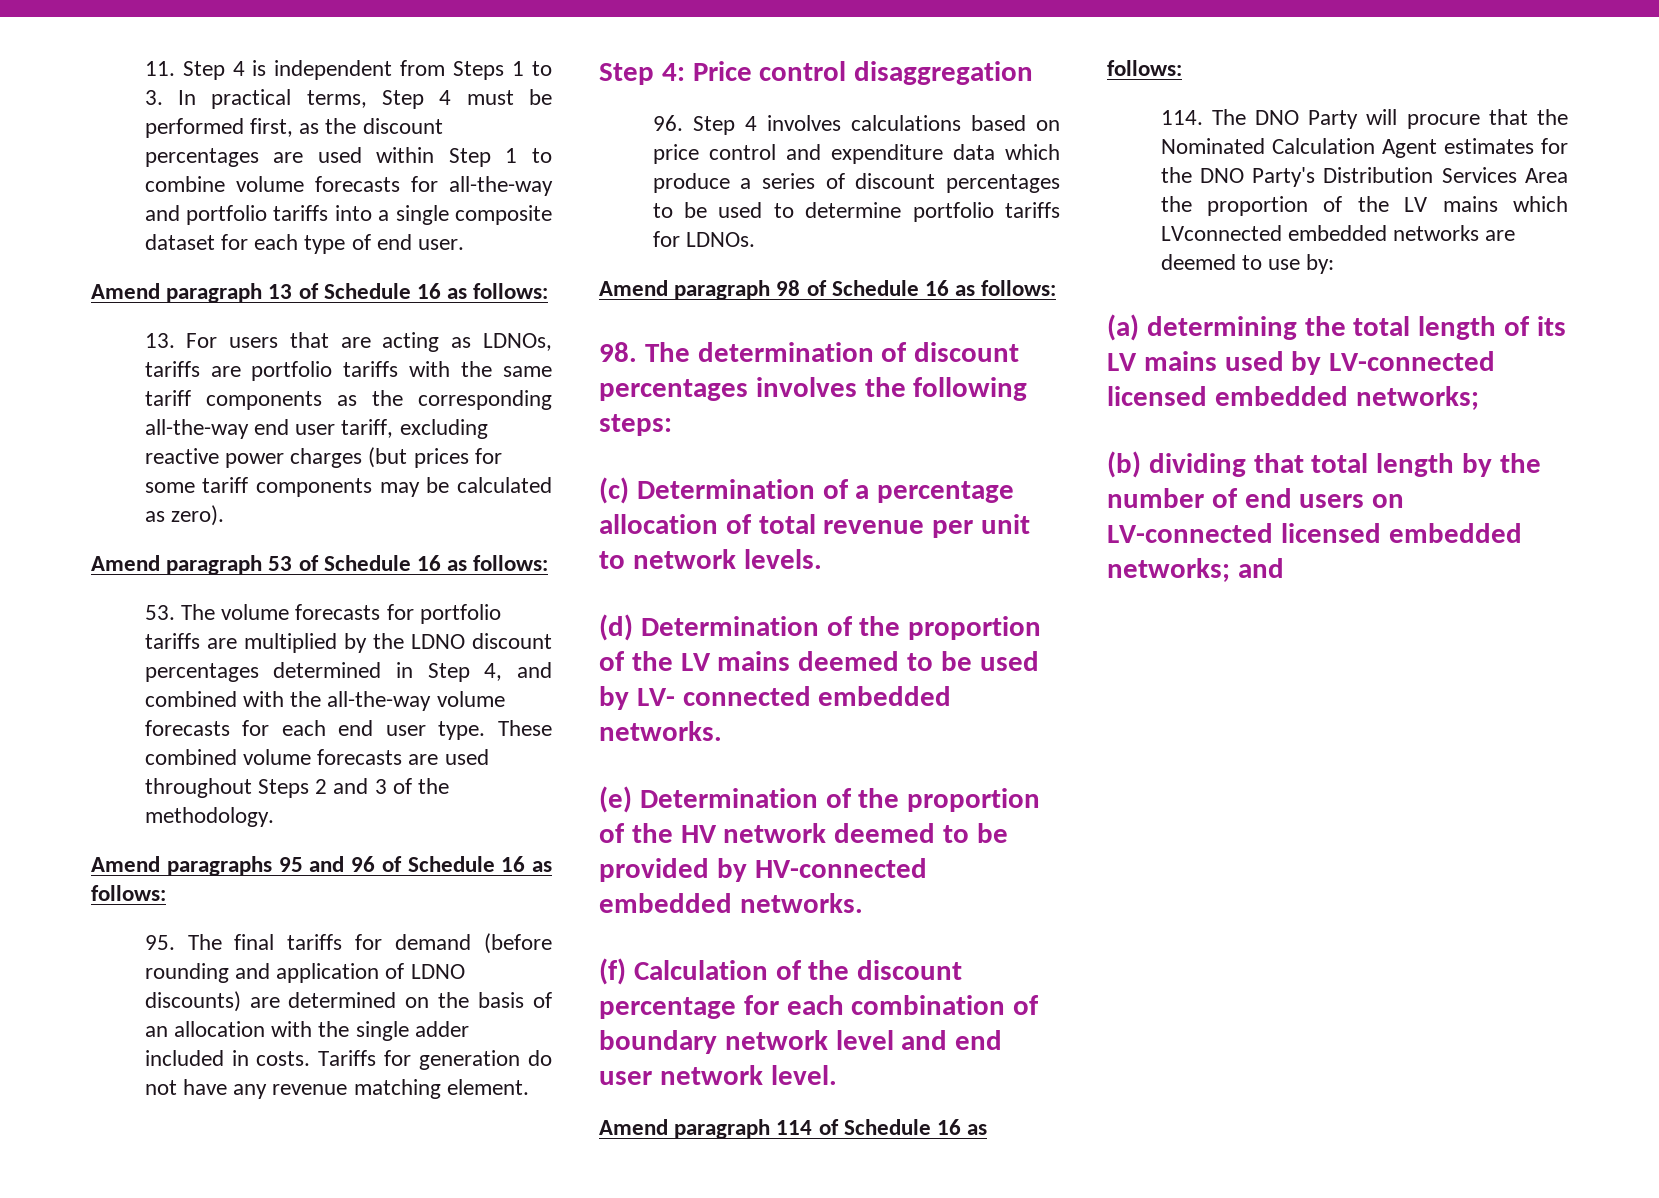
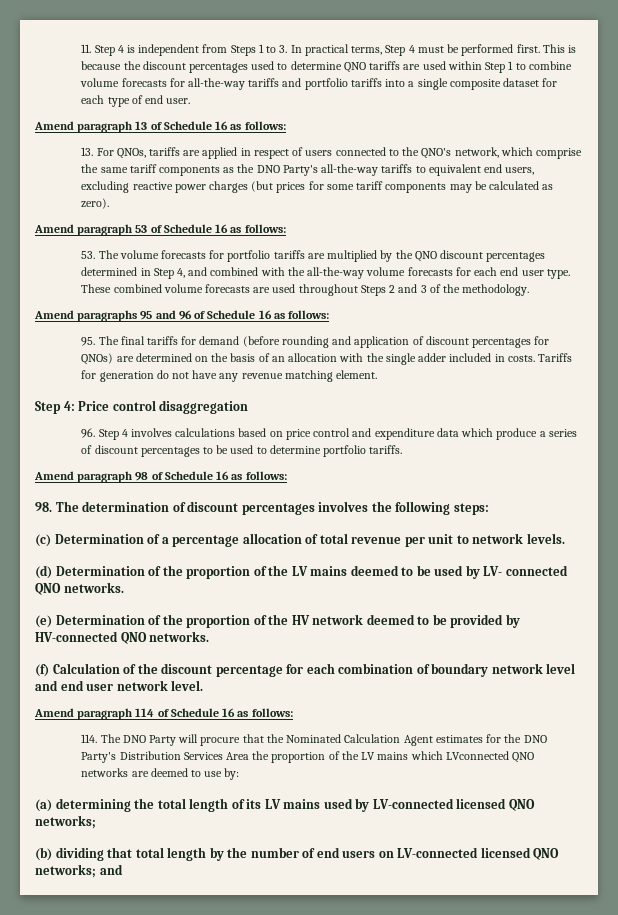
- 11. Step 4 is independent from Steps 1 to 3. In practical terms, Step 4 must be performed first, as the discount percentages are used within Step 1 to combine volume forecasts for all-the-way and portfolio tariffs into a single composite dataset for each type of end user.
+ 11. Step 4 is independent from Steps 1 to 3. In practical terms, Step 4 must be performed first. This is because the discount percentages used to determine QNO tariffs are used within Step 1 to combine volume forecasts for all-the-way tariffs and portfolio tariffs into a single composite dataset for each type of end user.
- 13. For users that are acting as LDNOs, tariffs are portfolio tariffs with the same tariff components as the corresponding all-the-way end user tariff, excluding reactive power charges (but prices for some tariff components may be calculated as zero).
+ 13. For QNOs, tariffs are applied in respect of users connected to the QNO's network, which comprise the same tariff components as the DNO Party's all-the-way tariffs to equivalent end users, excluding reactive power charges (but prices for some tariff components may be calculated as zero).
- 53. The volume forecasts for portfolio tariffs are multiplied by the LDNO discount percentages determined in Step 4, and combined with the all-the-way volume forecasts for each end user type.
+ 53. The volume forecasts for portfolio tariffs are multiplied by the QNO discount percentages determined in Step 4, and combined with the all-the-way volume forecasts for each end user type.
- 95. The final tariffs for demand (before rounding and application of LDNO discounts) are determined on the basis of an allocation with the single adder included in costs.
+ 95. The final tariffs for demand (before rounding and application of discount percentages for QNOs) are determined on the basis of an allocation with the single adder included in costs.
- 96. Step 4 involves calculations based on price control and expenditure data which produce a series of discount percentages to be used to determine portfolio tariffs for LDNOs.
+ 96. Step 4 involves calculations based on price control and expenditure data which produce a series of discount percentages to be used to determine portfolio tariffs.
- (d) Determination of the proportion of the LV mains deemed to be used by LV- connected embedded networks.
+ (d) Determination of the proportion of the LV mains deemed to be used by LV- connected QNO networks.
- (e) Determination of the proportion of the HV network deemed to be provided by HV-connected embedded networks.
+ (e) Determination of the proportion of the HV network deemed to be provided by HV-connected QNO networks.
- 114. The DNO Party will procure that the Nominated Calculation Agent estimates for the DNO Party's Distribution Services Area the proportion of the LV mains which LVconnected embedded networks are deemed to use by:
+ 114. The DNO Party will procure that the Nominated Calculation Agent estimates for the DNO Party's Distribution Services Area the proportion of the LV mains which LVconnected QNO networks are deemed to use by:
- (a) determining the total length of its LV mains used by LV-connected licensed embedded networks;
+ (a) determining the total length of its LV mains used by LV-connected licensed QNO networks;
- (b) dividing that total length by the number of end users on LV-connected licensed embedded networks; and
+ (b) dividing that total length by the number of end users on LV-connected licensed QNO networks; and

